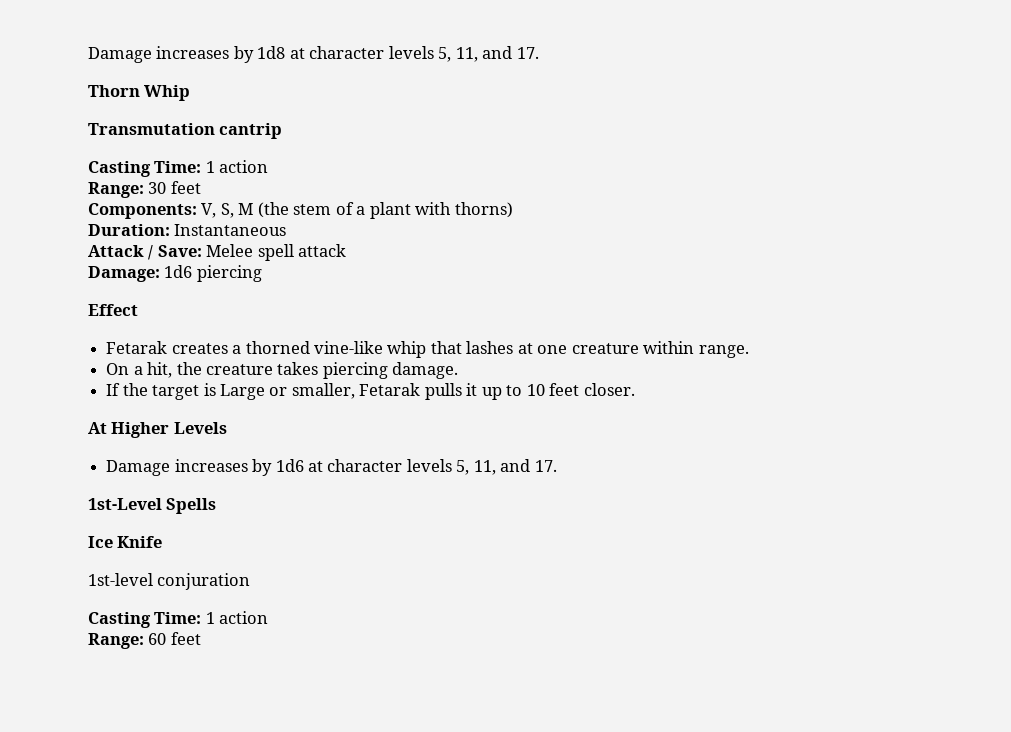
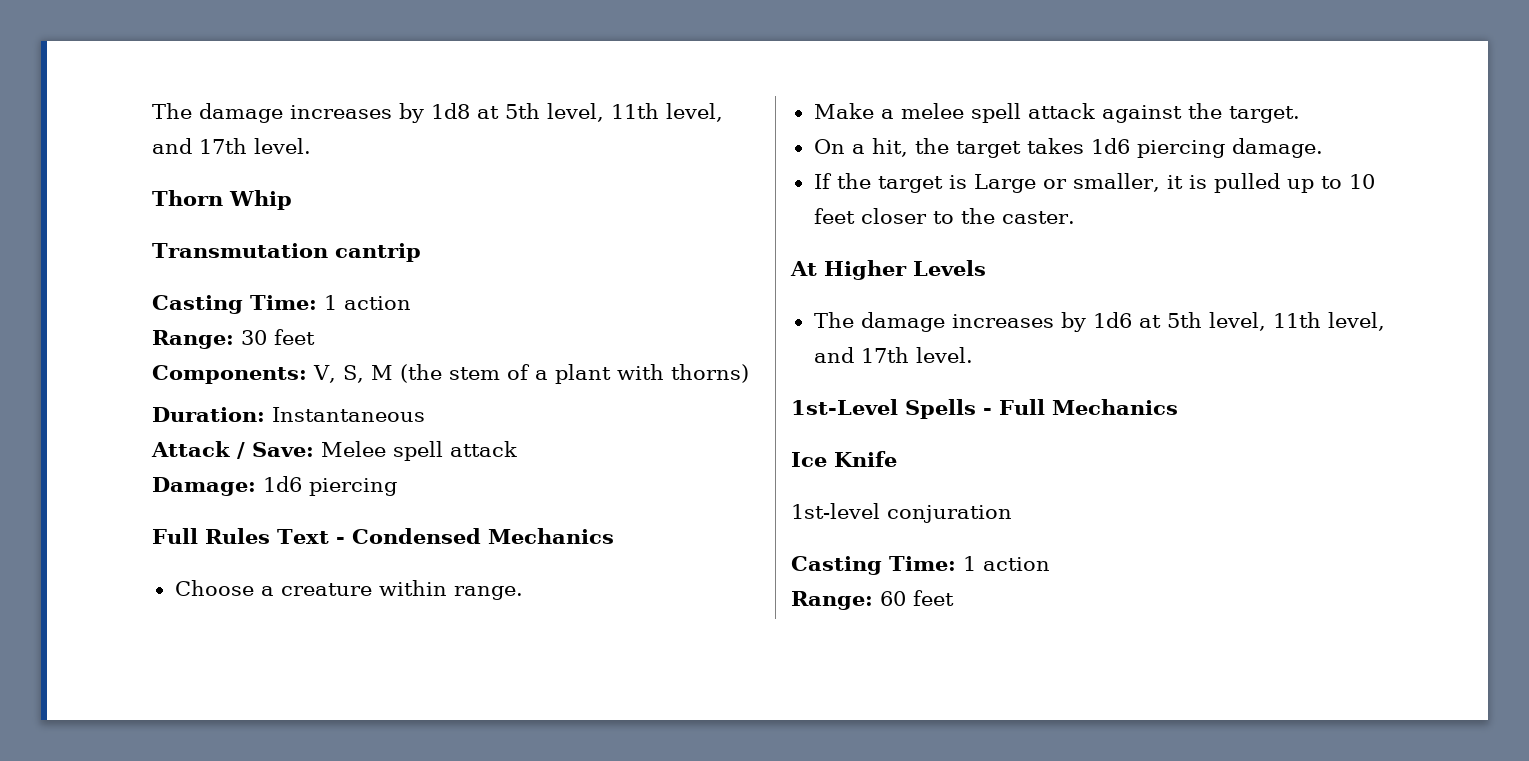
- Damage increases by 1d8 at character levels 5, 11, and 17.
+ The damage increases by 1d8 at 5th level, 11th level, and 17th level.
- Effect
- Fetarak creates a thorned vine-like whip that lashes at one creature within range.
+ Full Rules Text - Condensed Mechanics
+ Choose a creature within range.
+ Make a melee spell attack against the target.
- On a hit, the creature takes piercing damage.
+ On a hit, the target takes 1d6 piercing damage.
- If the target is Large or smaller, Fetarak pulls it up to 10 feet closer.
+ If the target is Large or smaller, it is pulled up to 10 feet closer to the caster.
- Damage increases by 1d6 at character levels 5, 11, and 17.
+ The damage increases by 1d6 at 5th level, 11th level, and 17th level.
- 1st-Level Spells
+ 1st-Level Spells - Full Mechanics

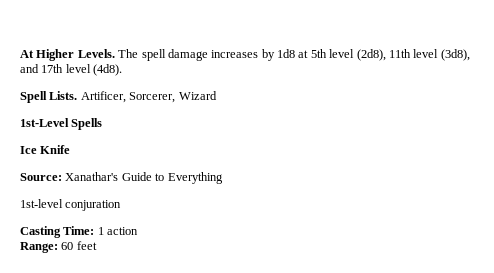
- The damage increases by 1d8 at 5th level, 11th level, and 17th level.
- Thorn Whip
- Transmutation cantrip
- Casting Time: 1 action
- Range: 30 feet
- Components: V, S, M (the stem of a plant with thorns)
- Duration: Instantaneous
- Attack / Save: Melee spell attack
- Damage: 1d6 piercing
- Full Rules Text - Condensed Mechanics
- Choose a creature within range.
- Make a melee spell attack against the target.
- On a hit, the target takes 1d6 piercing damage.
- If the target is Large or smaller, it is pulled up to 10 feet closer to the caster.
- At Higher Levels
- The damage increases by 1d6 at 5th level, 11th level, and 17th level.
+ At Higher Levels. The spell damage increases by 1d8 at 5th level (2d8), 11th level (3d8), and 17th level (4d8).
+ Spell Lists. Artificer, Sorcerer, Wizard
- 1st-Level Spells - Full Mechanics
+ 1st-Level Spells
+ Source: Xanathar's Guide to Everything

